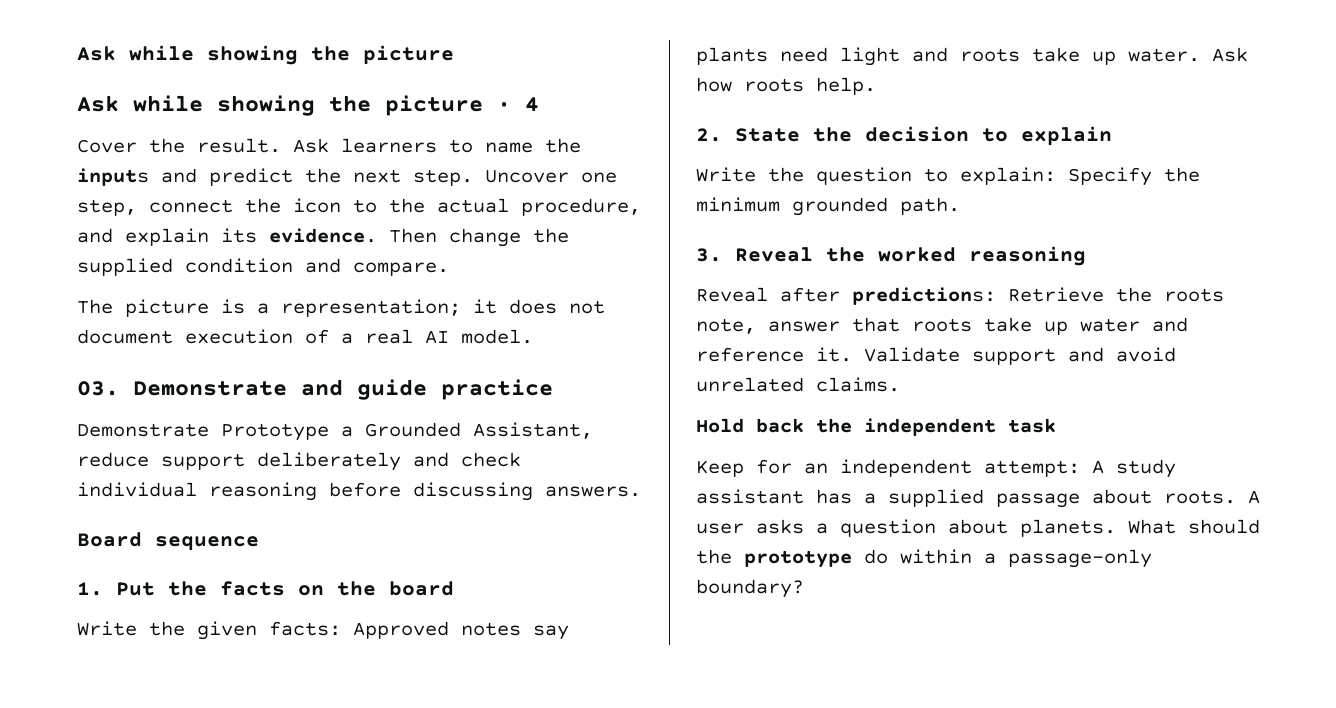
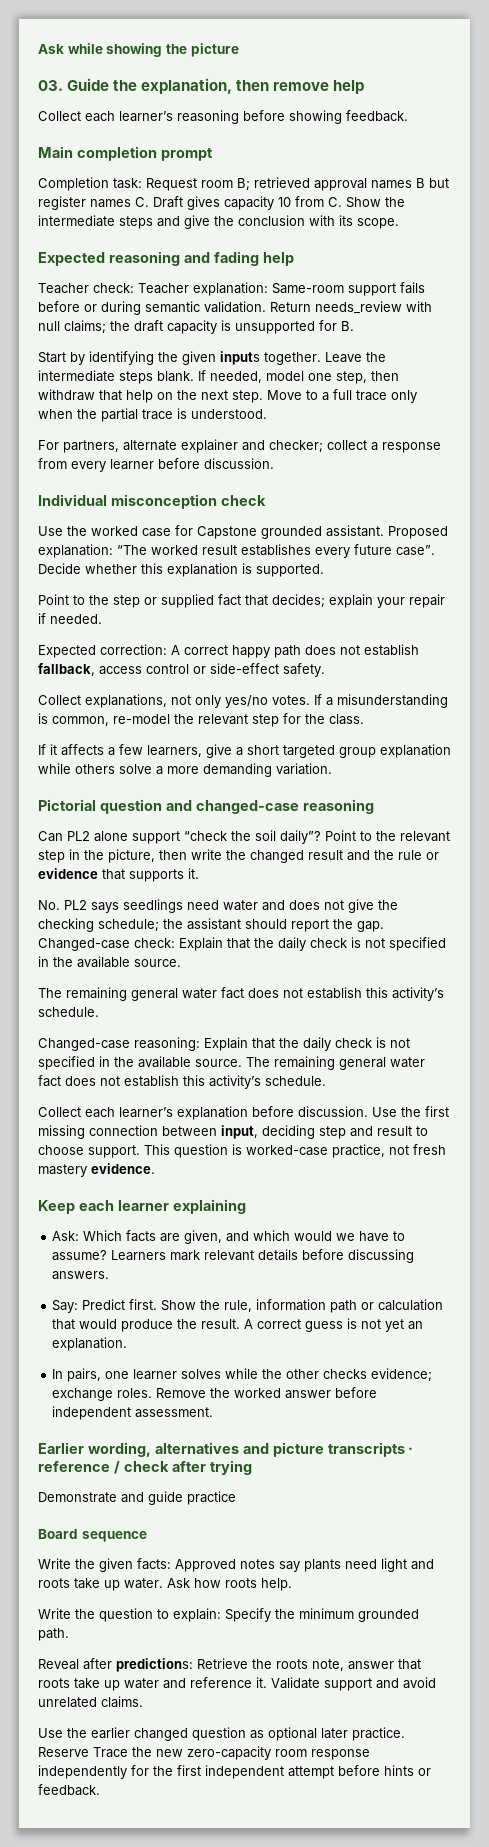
- Ask while showing the picture · 4
- Cover the result. Ask learners to name the inputs and predict the next step. Uncover one step, connect the icon to the actual procedure, and explain its evidence. Then change the supplied condition and compare.
- The picture is a representation; it does not document execution of a real AI model.
- 03. Demonstrate and guide practice
- Demonstrate Prototype a Grounded Assistant, reduce support deliberately and check individual reasoning before discussing answers.
+ 03. Guide the explanation, then remove help
+ Collect each learner’s reasoning before showing feedback.
+ Main completion prompt
+ Completion task: Request room B; retrieved approval names B but register names C. Draft gives capacity 10 from C. Show the intermediate steps and give the conclusion with its scope.
+ Expected reasoning and fading help
+ Teacher check: Teacher explanation: Same-room support fails before or during semantic validation. Return needs_review with null claims; the draft capacity is unsupported for B.
+ Start by identifying the given inputs together. Leave the intermediate steps blank. If needed, model one step, then withdraw that help on the next step. Move to a full trace only when the partial trace is understood.
+ For partners, alternate explainer and checker; collect a response from every learner before discussion.
+ Individual misconception check
+ Use the worked case for Capstone grounded assistant. Proposed explanation: “The worked result establishes every future case”. Decide whether this explanation is supported.
+ Point to the step or supplied fact that decides; explain your repair if needed.
+ Expected correction: A correct happy path does not establish fallback, access control or side-effect safety.
+ Collect explanations, not only yes/no votes. If a misunderstanding is common, re-model the relevant step for the class.
+ If it affects a few learners, give a short targeted group explanation while others solve a more demanding variation.
+ Pictorial question and changed-case reasoning
+ Can PL2 alone support “check the soil daily”? Point to the relevant step in the picture, then write the changed result and the rule or evidence that supports it.
+ No. PL2 says seedlings need water and does not give the checking schedule; the assistant should report the gap. Changed-case check: Explain that the daily check is not specified in the available source.
+ The remaining general water fact does not establish this activity’s schedule.
+ Changed-case reasoning: Explain that the daily check is not specified in the available source. The remaining general water fact does not establish this activity’s schedule.
+ Collect each learner’s explanation before discussion. Use the first missing connection between input, deciding step and result to choose support. This question is worked-case practice, not fresh mastery evidence.
+ Keep each learner explaining
+ Ask: Which facts are given, and which would we have to assume? Learners mark relevant details before discussing answers.
+ Say: Predict first. Show the rule, information path or calculation that would produce the result. A correct guess is not yet an explanation.
+ In pairs, one learner solves while the other checks evidence; exchange roles. Remove the worked answer before independent assessment.
+ Earlier wording, alternatives and picture transcripts · reference / check after trying
+ Demonstrate and guide practice
  Board sequence
- 1. Put the facts on the board
- 2. State the decision to explain
- 3. Reveal the worked reasoning
- Hold back the independent task
- Keep for an independent attempt: A study assistant has a supplied passage about roots. A user asks a question about planets. What should the prototype do within a passage-only boundary?
+ Use the earlier changed question as optional later practice. Reserve Trace the new zero-capacity room response independently for the first independent attempt before hints or feedback.

